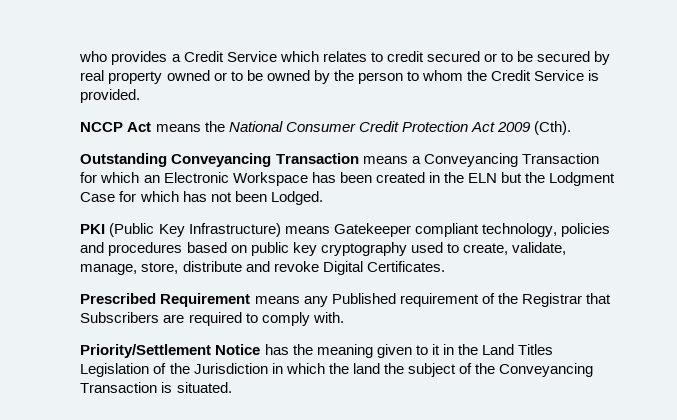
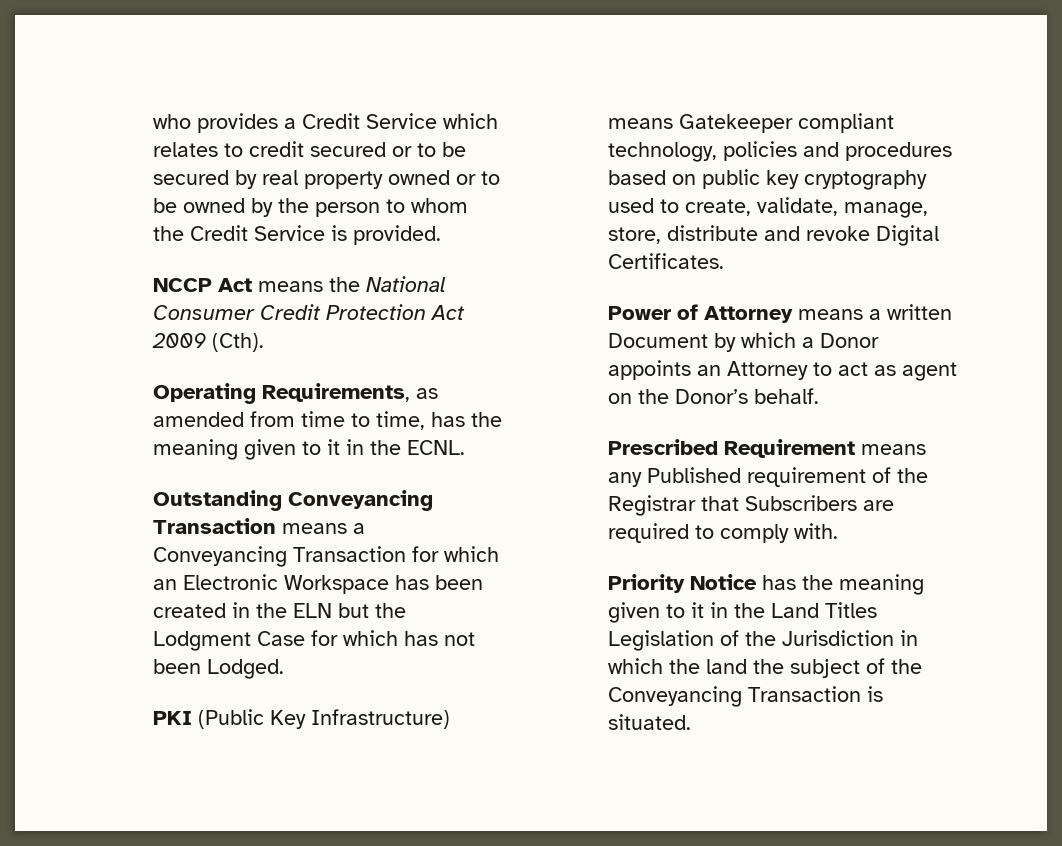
+ Operating Requirements, as amended from time to time, has the meaning given to it in the ECNL.
+ Power of Attorney means a written Document by which a Donor appoints an Attorney to act as agent on the Donor’s behalf.
- Priority/Settlement Notice has the meaning given to it in the Land Titles Legislation of the Jurisdiction in which the land the subject of the Conveyancing Transaction is situated.
+ Priority Notice has the meaning given to it in the Land Titles Legislation of the Jurisdiction in which the land the subject of the Conveyancing Transaction is situated.

